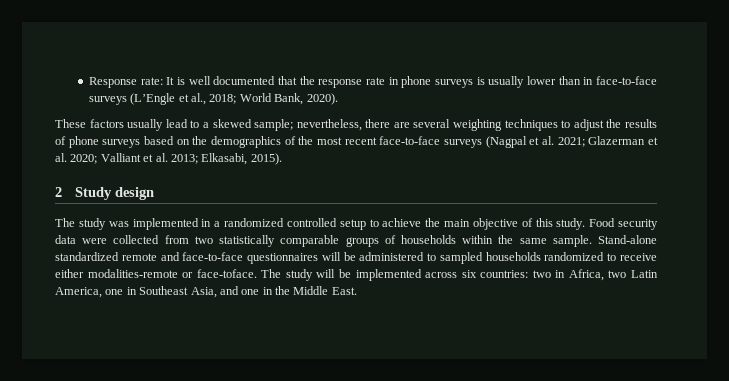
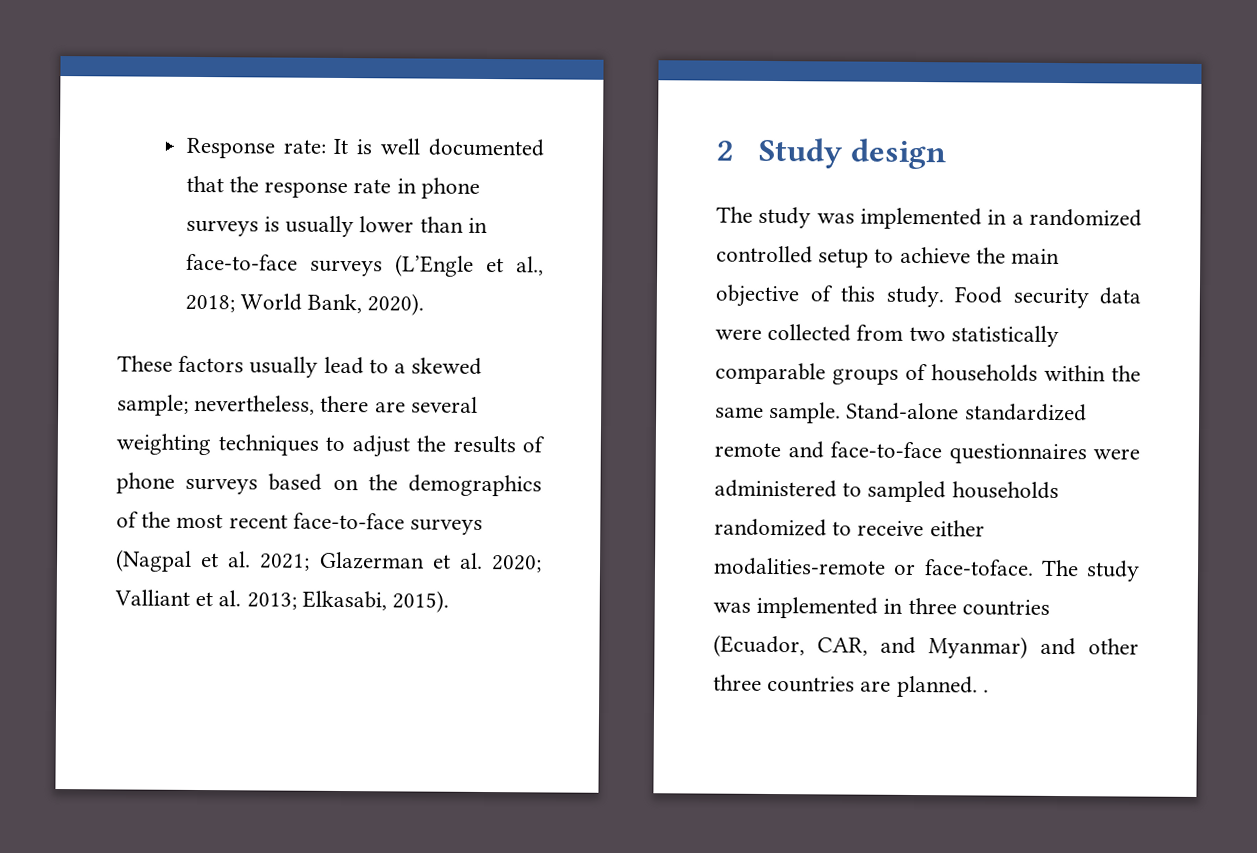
- Stand-alone standardized remote and face-to-face questionnaires will be administered to sampled households randomized to receive either modalities-remote or face-toface.
+ Stand-alone standardized remote and face-to-face questionnaires were administered to sampled households randomized to receive either modalities-remote or face-toface.
- The study will be implemented across six countries: two in Africa, two Latin America, one in Southeast Asia, and one in the Middle East.
+ The study was implemented in three countries (Ecuador, CAR, and Myanmar) and other three countries are planned. .

